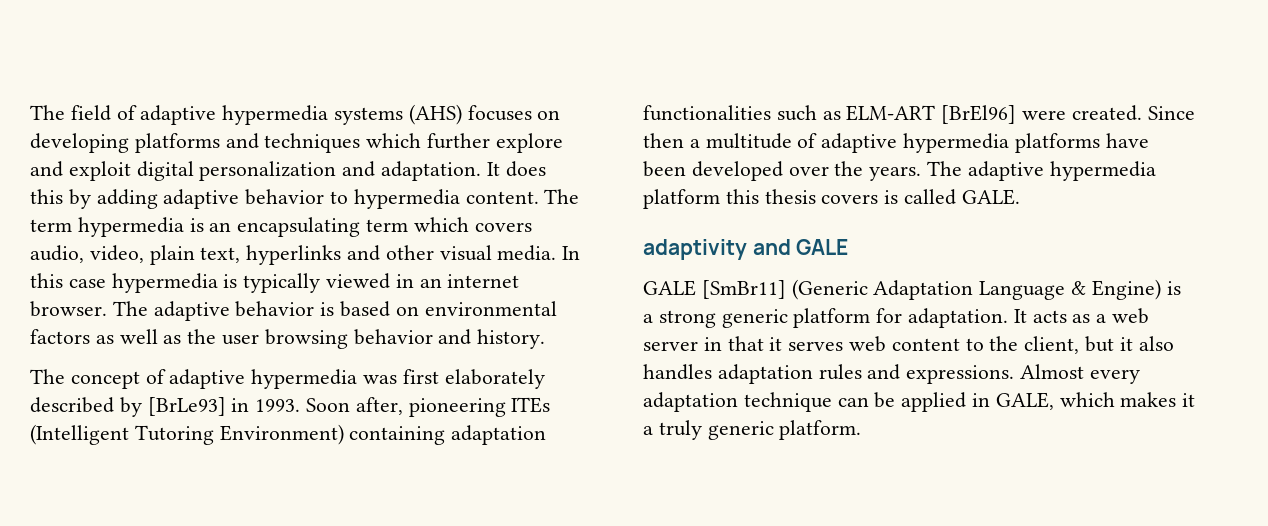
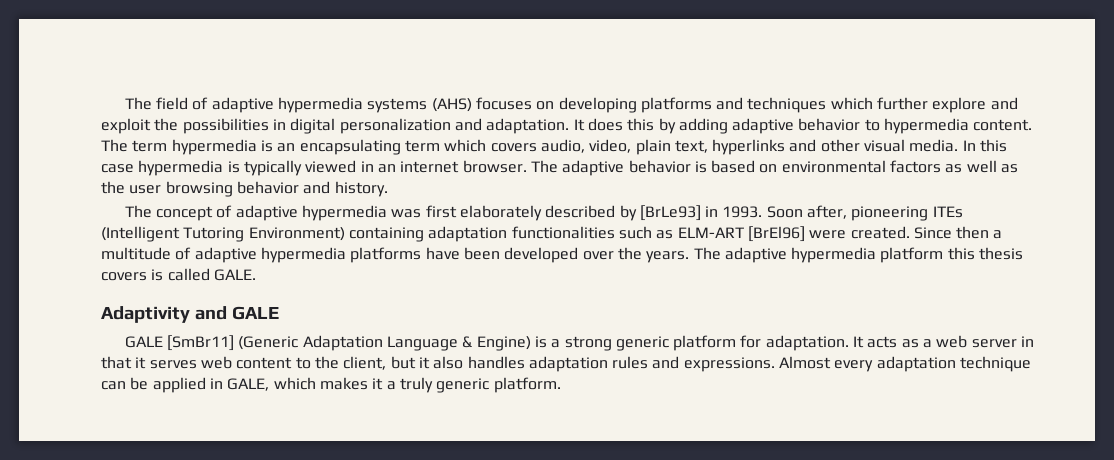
- The field of adaptive hypermedia systems (AHS) focuses on developing platforms and techniques which further explore and exploit digital personalization and adaptation.
+ The field of adaptive hypermedia systems (AHS) focuses on developing platforms and techniques which further explore and exploit the possibilities in digital personalization and adaptation.
- adaptivity and GALE
+ Adaptivity and GALE

